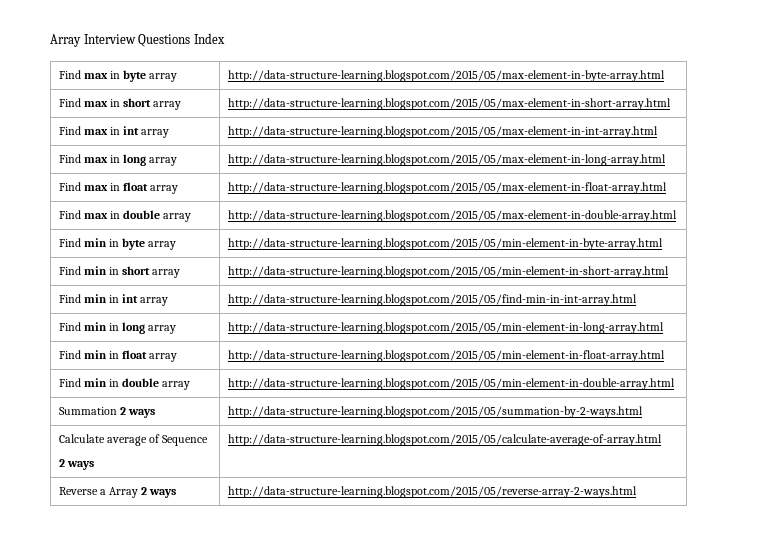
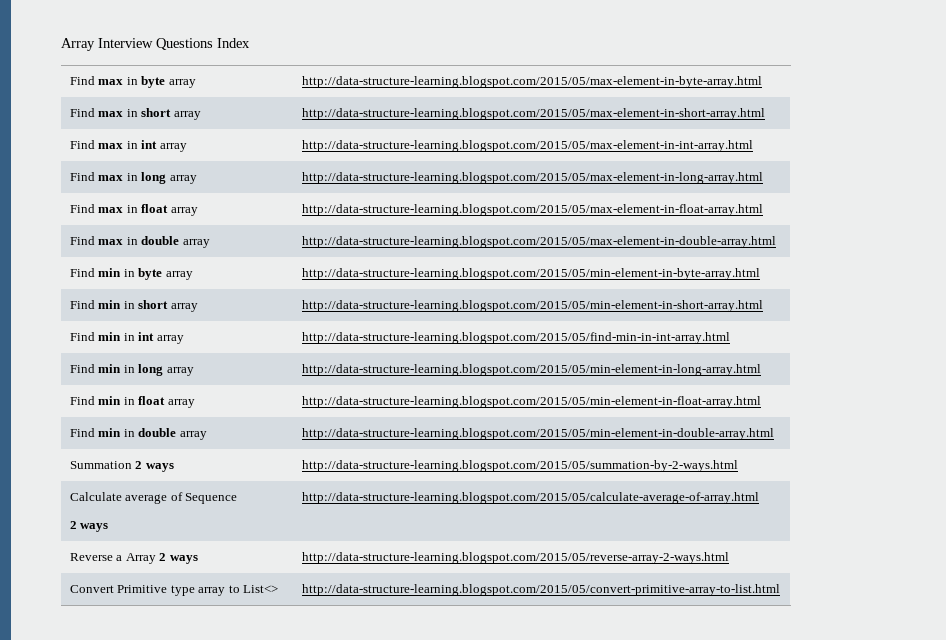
+ Convert Primitive type array to List<> | http://data-structure-learning.blogspot.com/2015/05/convert-primitive-array-to-list.html

